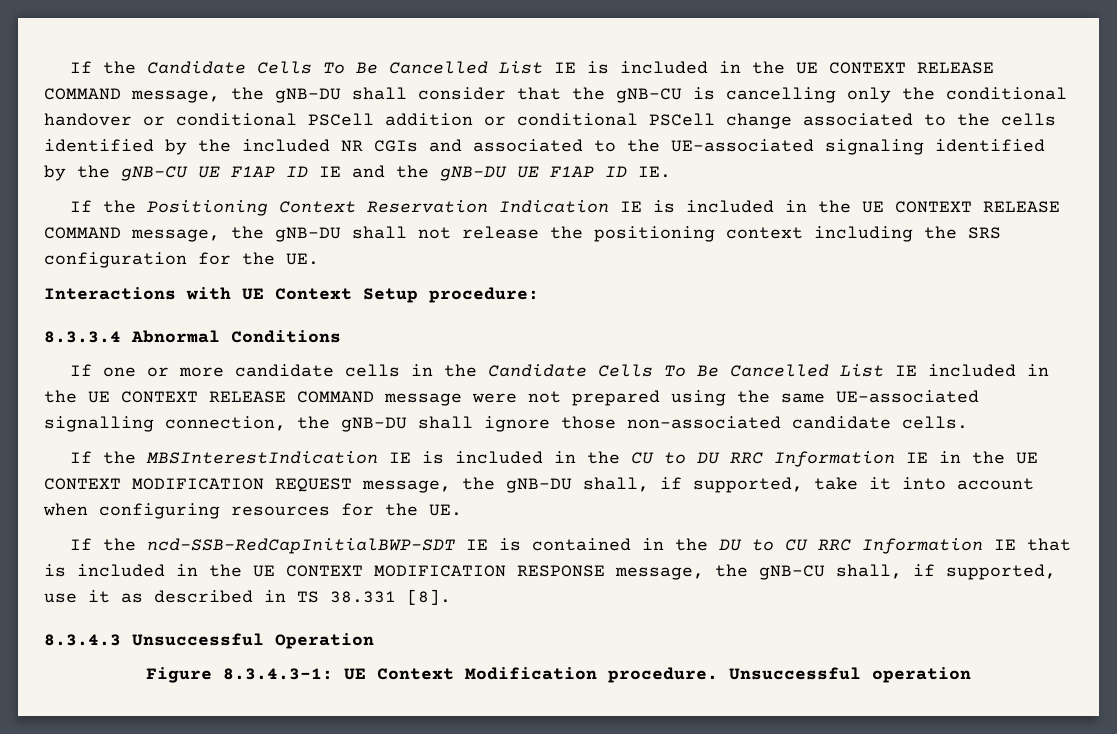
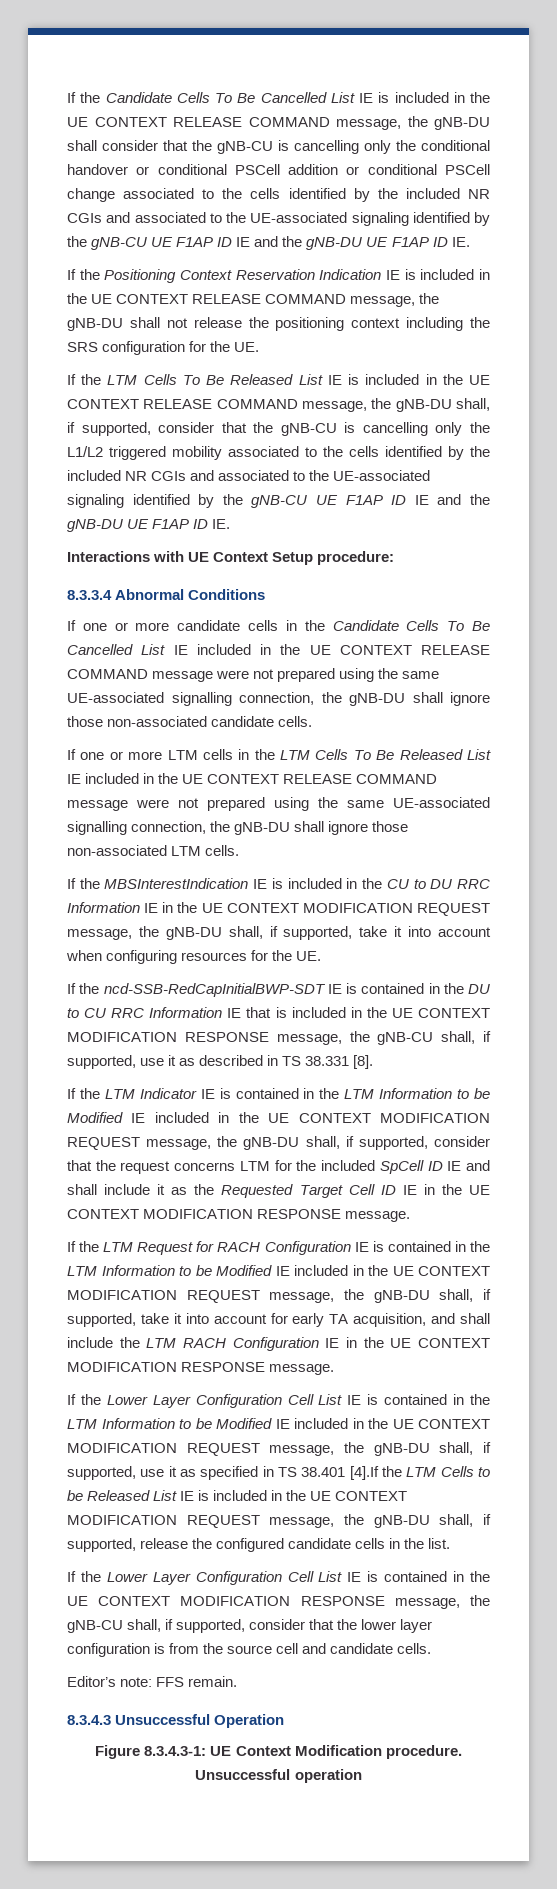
+ If the LTM Cells To Be Released List IE is included in the UE CONTEXT RELEASE COMMAND message, the gNB-DU shall, if supported, consider that the gNB-CU is cancelling only the L1/L2 triggered mobility associated to the cells identified by the included NR CGIs and associated to the UE-associated signaling identified by the gNB-CU UE F1AP ID IE and the gNB-DU UE F1AP ID IE.
+ If one or more LTM cells in the LTM Cells To Be Released List IE included in the UE CONTEXT RELEASE COMMAND message were not prepared using the same UE-associated signalling connection, the gNB-DU shall ignore those non-associated LTM cells.
+ If the LTM Indicator IE is contained in the LTM Information to be Modified IE included in the UE CONTEXT MODIFICATION REQUEST message, the gNB-DU shall, if supported, consider that the request concerns LTM for the included SpCell ID IE and shall include it as the Requested Target Cell ID IE in the UE CONTEXT MODIFICATION RESPONSE message.
+ If the LTM Request for RACH Configuration IE is contained in the LTM Information to be Modified IE included in the UE CONTEXT MODIFICATION REQUEST message, the gNB-DU shall, if supported, take it into account for early TA acquisition, and shall include the LTM RACH Configuration IE in the UE CONTEXT MODIFICATION RESPONSE message.
+ If the Lower Layer Configuration Cell List IE is contained in the LTM Information to be Modified IE included in the UE CONTEXT MODIFICATION REQUEST message, the gNB-DU shall, if supported, use it as specified in TS 38.401 [4].If the LTM Cells to be Released List IE is included in the UE CONTEXT MODIFICATION REQUEST message, the gNB-DU shall, if supported, release the configured candidate cells in the list.
+ If the Lower Layer Configuration Cell List IE is contained in the UE CONTEXT MODIFICATION RESPONSE message, the gNB-CU shall, if supported, consider that the lower layer configuration is from the source cell and candidate cells.
+ Editor’s note: FFS remain.

